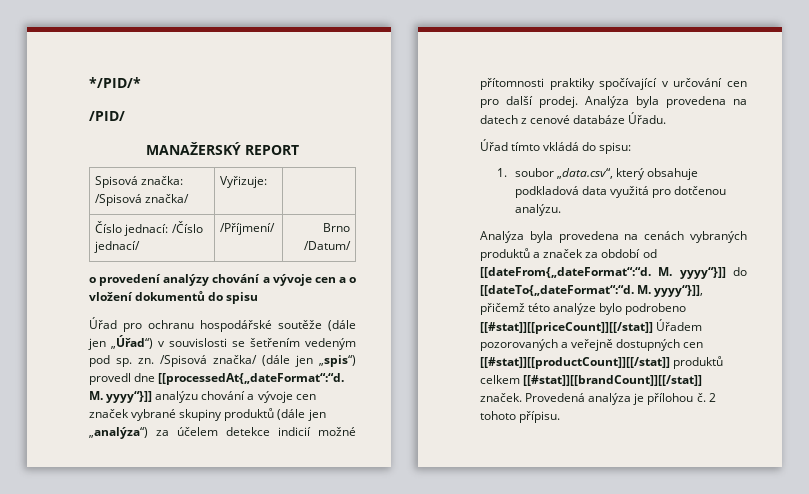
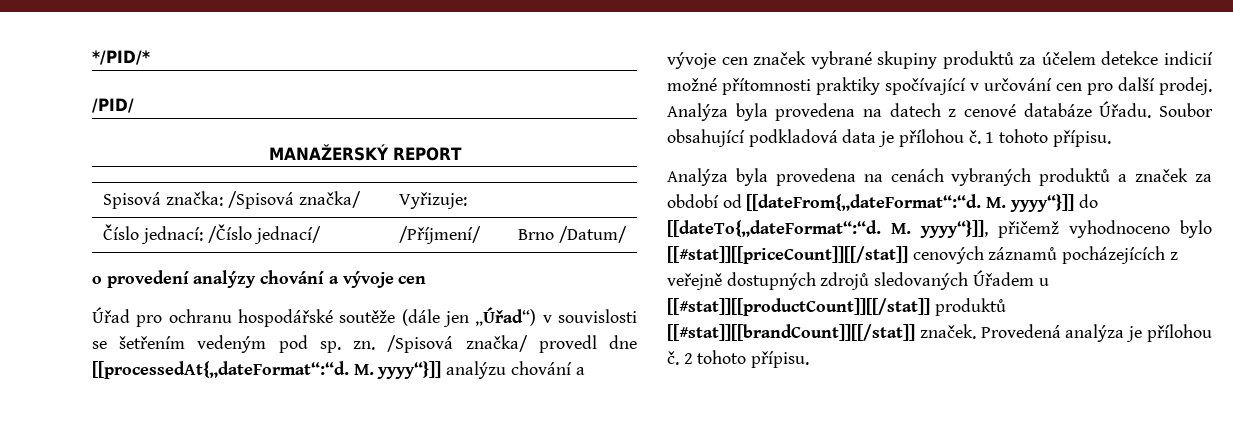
- o provedení analýzy chování a vývoje cen a o vložení dokumentů do spisu
+ o provedení analýzy chování a vývoje cen
- /Spisová značka/ (dále jen „spis“) provedl dne [[processedAt{„dateFormat“:“d.
+ /Spisová značka/ provedl dne [[processedAt{„dateFormat“:“d.
- M. yyyy“}]] analýzu chování a vývoje cen značek vybrané skupiny produktů (dále jen „analýza“) za účelem detekce indicií možné přítomnosti praktiky spočívající v určování cen pro další prodej.
+ M. yyyy“}]] analýzu chování a vývoje cen značek vybrané skupiny produktů za účelem detekce indicií možné přítomnosti praktiky spočívající v určování cen pro další prodej.
- Analýza byla provedena na datech z cenové databáze Úřadu.
- Úřad tímto vkládá do spisu:
- 1. soubor „data.csv“, který obsahuje podkladová data využitá pro dotčenou analýzu.
+ Analýza byla provedena na datech z cenové databáze Úřadu. Soubor obsahující podkladová data je přílohou č. 1 tohoto přípisu.
- M. yyyy“}]], přičemž této analýze bylo podrobeno [[#stat]][[priceCount]][[/stat]] Úřadem pozorovaných a veřejně dostupných cen [[#stat]][[productCount]][[/stat]] produktů celkem [[#stat]][[brandCount]][[/stat]] značek.
+ M. yyyy“}]], přičemž vyhodnoceno bylo [[#stat]][[priceCount]][[/stat]] cenových záznamů pocházejících z veřejně dostupných zdrojů sledovaných Úřadem u [[#stat]][[productCount]][[/stat]] produktů [[#stat]][[brandCount]][[/stat]] značek.

